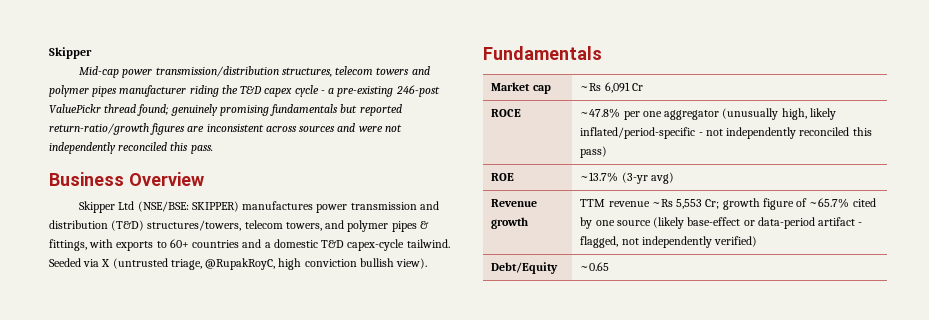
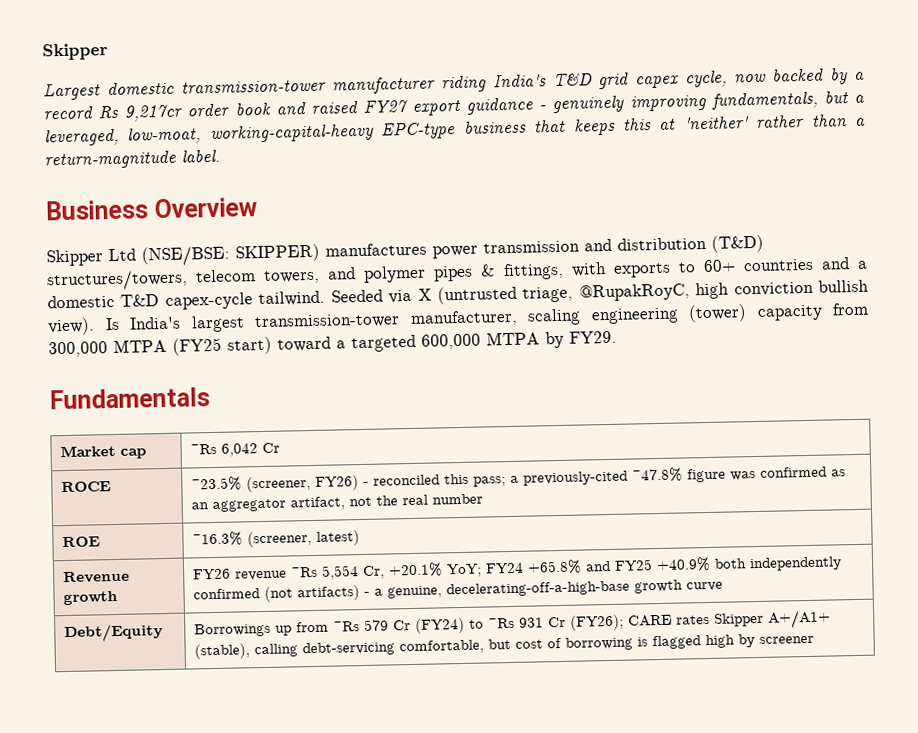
- Mid-cap power transmission/distribution structures, telecom towers and polymer pipes manufacturer riding the T&D capex cycle - a pre-existing 246-post ValuePickr thread found; genuinely promising fundamentals but reported return-ratio/growth figures are inconsistent across sources and were not independently reconciled this pass.
+ Largest domestic transmission-tower manufacturer riding India's T&D grid capex cycle, now backed by a record Rs 9,217cr order book and raised FY27 export guidance - genuinely improving fundamentals, but a leveraged, low-moat, working-capital-heavy EPC-type business that keeps this at 'neither' rather than a return-magnitude label.
+ Is India's largest transmission-tower manufacturer, scaling engineering (tower) capacity from 300,000 MTPA (FY25 start) toward a targeted 600,000 MTPA by FY29.
- Market cap | ~Rs 6,091 Cr
+ Market cap | ~Rs 6,042 Cr
- ROCE | ~47.8% per one aggregator (unusually high, likely inflated/period-specific - not independently reconciled this pass)
- ROE | ~13.7% (3-yr avg)
+ ROCE | ~23.5% (screener, FY26) - reconciled this pass; a previously-cited ~47.8% figure was confirmed as an aggregator artifact, not the real number
+ ROE | ~16.3% (screener, latest)
- Revenue growth | TTM revenue ~Rs 5,553 Cr; growth figure of ~65.7% cited by one source (likely base-effect or data-period artifact - flagged, not independently verified)
- Debt/Equity | ~0.65
+ Revenue growth | FY26 revenue ~Rs 5,554 Cr, +20.1% YoY; FY24 +65.8% and FY25 +40.9% both independently confirmed (not artifacts) - a genuine, decelerating-off-a-high-base growth curve
+ Debt/Equity | Borrowings up from ~Rs 579 Cr (FY24) to ~Rs 931 Cr (FY26); CARE rates Skipper A+/A1+ (stable), calling debt-servicing comfortable, but cost of borrowing is flagged high by screener

